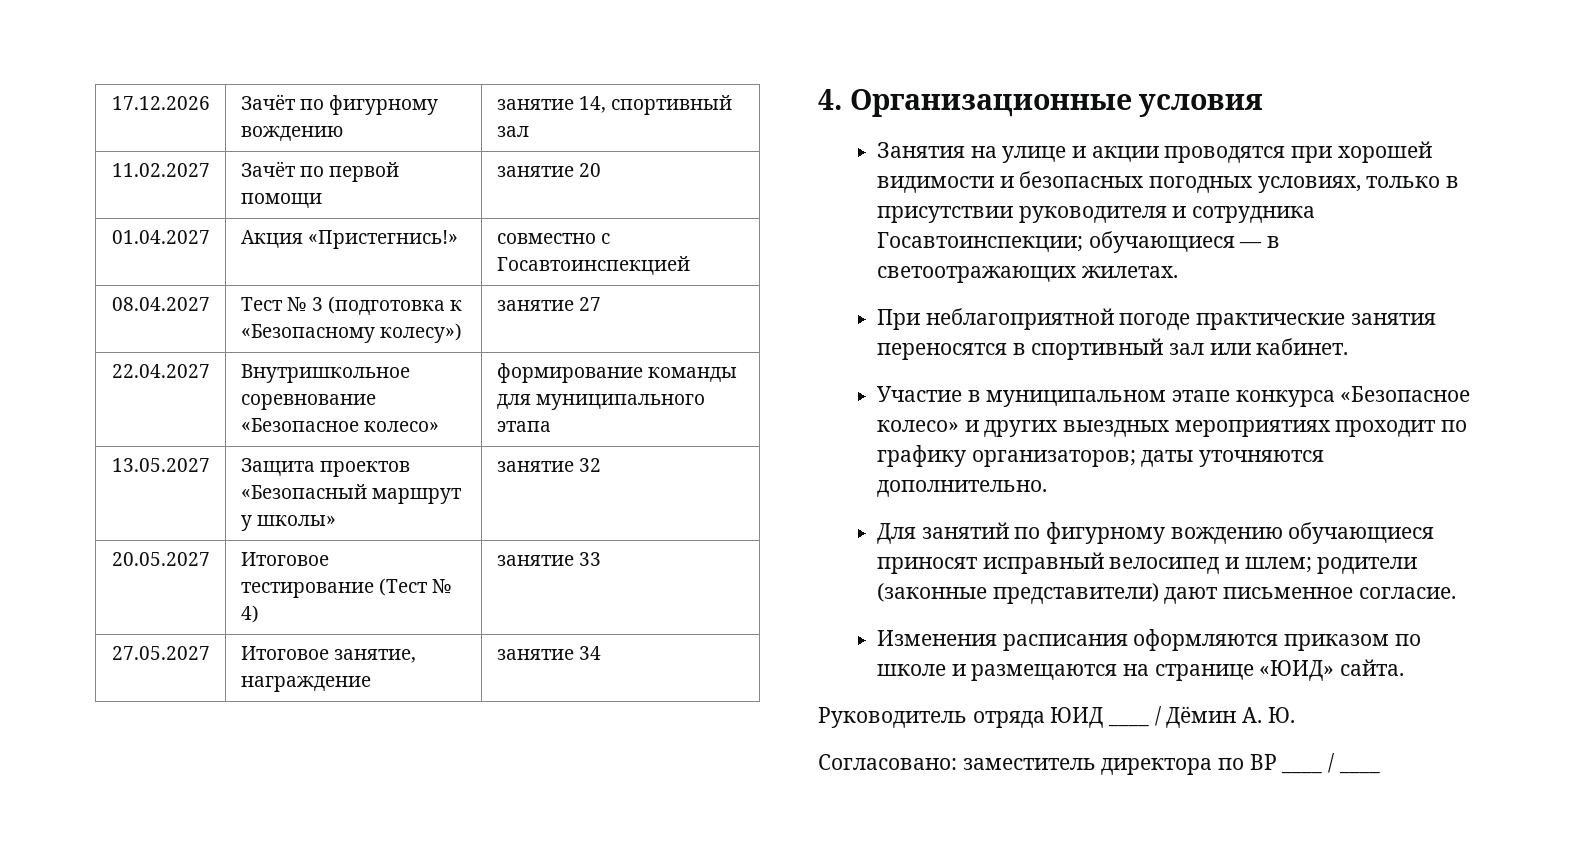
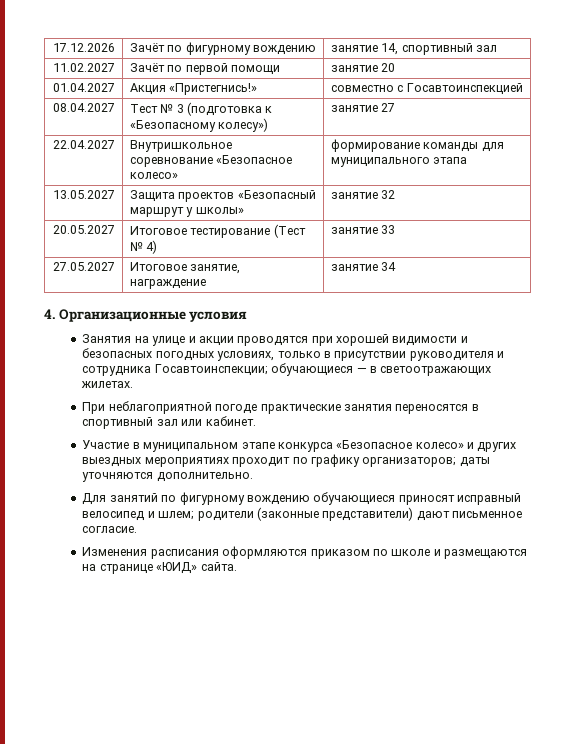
- Руководитель отряда ЮИД ____ / Дёмин А. Ю.
- Согласовано: заместитель директора по ВР ____ / ____

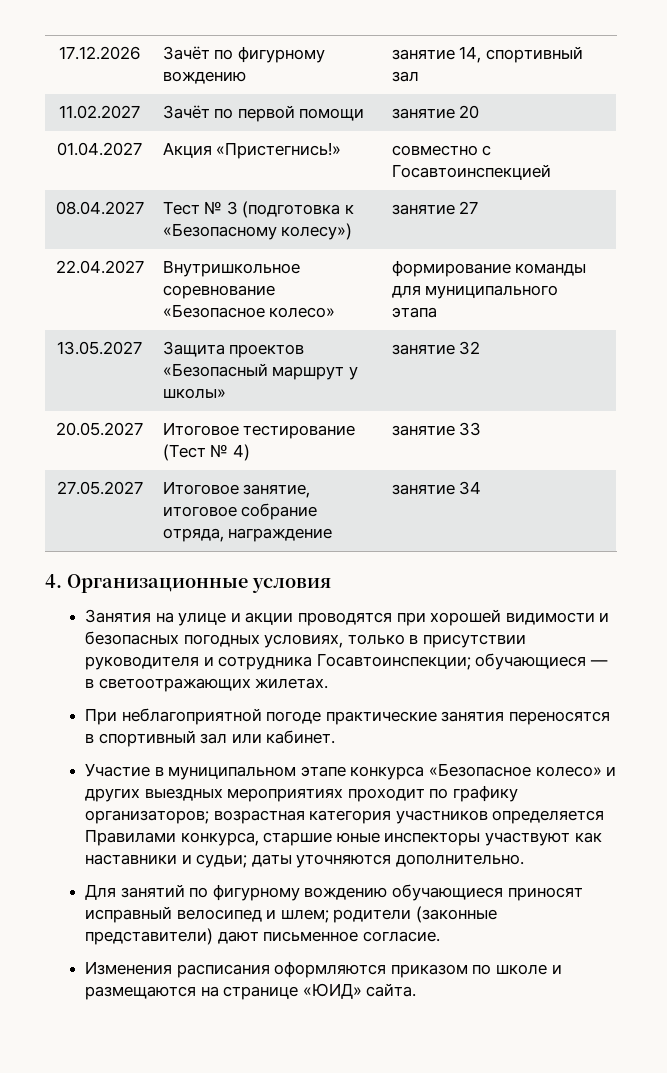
- 27.05.2027 | Итоговое занятие, награждение | занятие 34
+ 27.05.2027 | Итоговое занятие, итоговое собрание отряда, награждение | занятие 34
- Участие в муниципальном этапе конкурса «Безопасное колесо» и других выездных мероприятиях проходит по графику организаторов; даты уточняются дополнительно.
+ Участие в муниципальном этапе конкурса «Безопасное колесо» и других выездных мероприятиях проходит по графику организаторов; возрастная категория участников определяется Правилами конкурса, старшие юные инспекторы участвуют как наставники и судьи; даты уточняются дополнительно.

